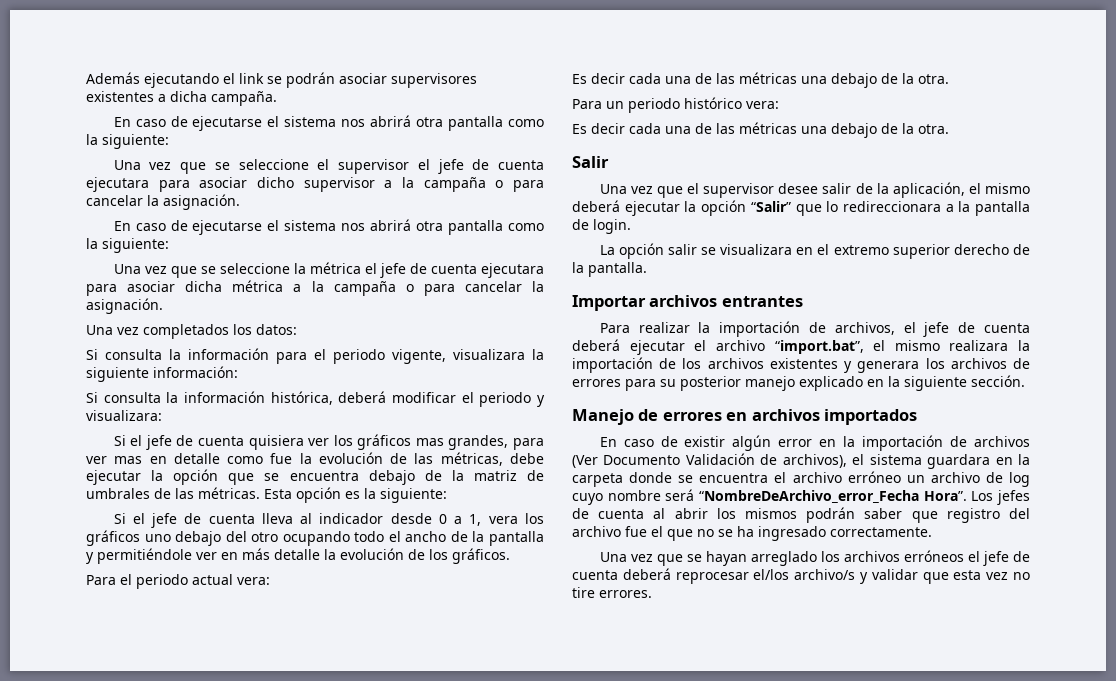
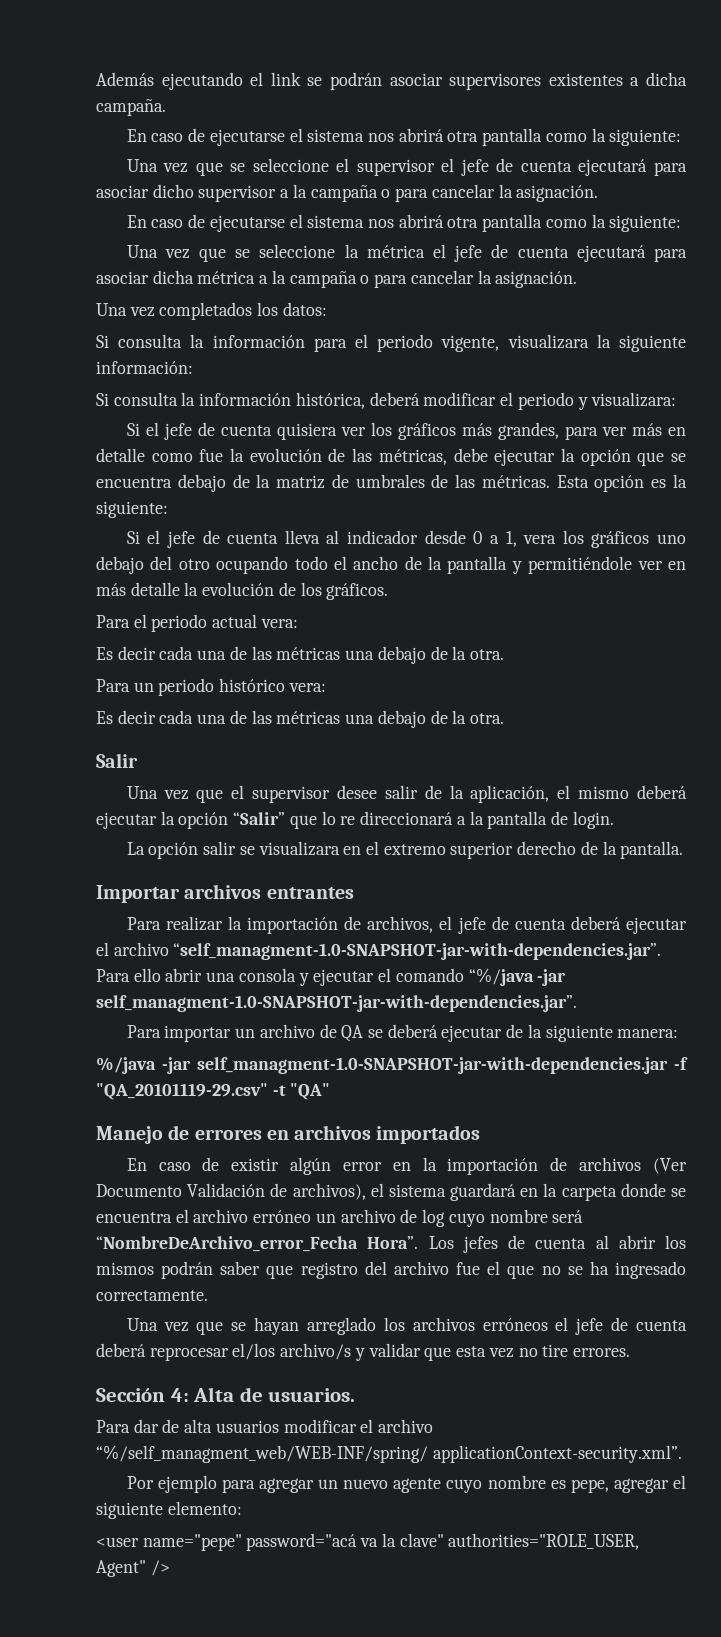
- Una vez que se seleccione el supervisor el jefe de cuenta ejecutara para asociar dicho supervisor a la campaña o para cancelar la asignación.
+ Una vez que se seleccione el supervisor el jefe de cuenta ejecutará para asociar dicho supervisor a la campaña o para cancelar la asignación.
- Una vez que se seleccione la métrica el jefe de cuenta ejecutara para asociar dicha métrica a la campaña o para cancelar la asignación.
+ Una vez que se seleccione la métrica el jefe de cuenta ejecutará para asociar dicha métrica a la campaña o para cancelar la asignación.
- Si el jefe de cuenta quisiera ver los gráficos mas grandes, para ver mas en detalle como fue la evolución de las métricas, debe ejecutar la opción que se encuentra debajo de la matriz de umbrales de las métricas.
+ Si el jefe de cuenta quisiera ver los gráficos más grandes, para ver más en detalle como fue la evolución de las métricas, debe ejecutar la opción que se encuentra debajo de la matriz de umbrales de las métricas.
- Una vez que el supervisor desee salir de la aplicación, el mismo deberá ejecutar la opción “Salir” que lo redireccionara a la pantalla de login.
+ Una vez que el supervisor desee salir de la aplicación, el mismo deberá ejecutar la opción “Salir” que lo re direccionará a la pantalla de login.
- Para realizar la importación de archivos, el jefe de cuenta deberá ejecutar el archivo “import.bat”, el mismo realizara la importación de los archivos existentes y generara los archivos de errores para su posterior manejo explicado en la siguiente sección.
+ Para realizar la importación de archivos, el jefe de cuenta deberá ejecutar el archivo “self_managment-1.0-SNAPSHOT-jar-with-dependencies.jar”. Para ello abrir una consola y ejecutar el comando “%/java -jar self_managment-1.0-SNAPSHOT-jar-with-dependencies.jar”.
+ Para importar un archivo de QA se deberá ejecutar de la siguiente manera:
+ %/java -jar self_managment-1.0-SNAPSHOT-jar-with-dependencies.jar -f "QA_20101119-29.csv" -t "QA"
- En caso de existir algún error en la importación de archivos (Ver Documento Validación de archivos), el sistema guardara en la carpeta donde se encuentra el archivo erróneo un archivo de log cuyo nombre será “NombreDeArchivo_error_Fecha Hora”.
+ En caso de existir algún error en la importación de archivos (Ver Documento Validación de archivos), el sistema guardará en la carpeta donde se encuentra el archivo erróneo un archivo de log cuyo nombre será “NombreDeArchivo_error_Fecha Hora”.
+ Sección 4: Alta de usuarios.
+ Para dar de alta usuarios modificar el archivo “%/self_managment_web/WEB-INF/spring/ applicationContext-security.xml”.
+ Por ejemplo para agregar un nuevo agente cuyo nombre es pepe, agregar el siguiente elemento:
+ <user name="pepe" password="acá va la clave" authorities="ROLE_USER, Agent" />

